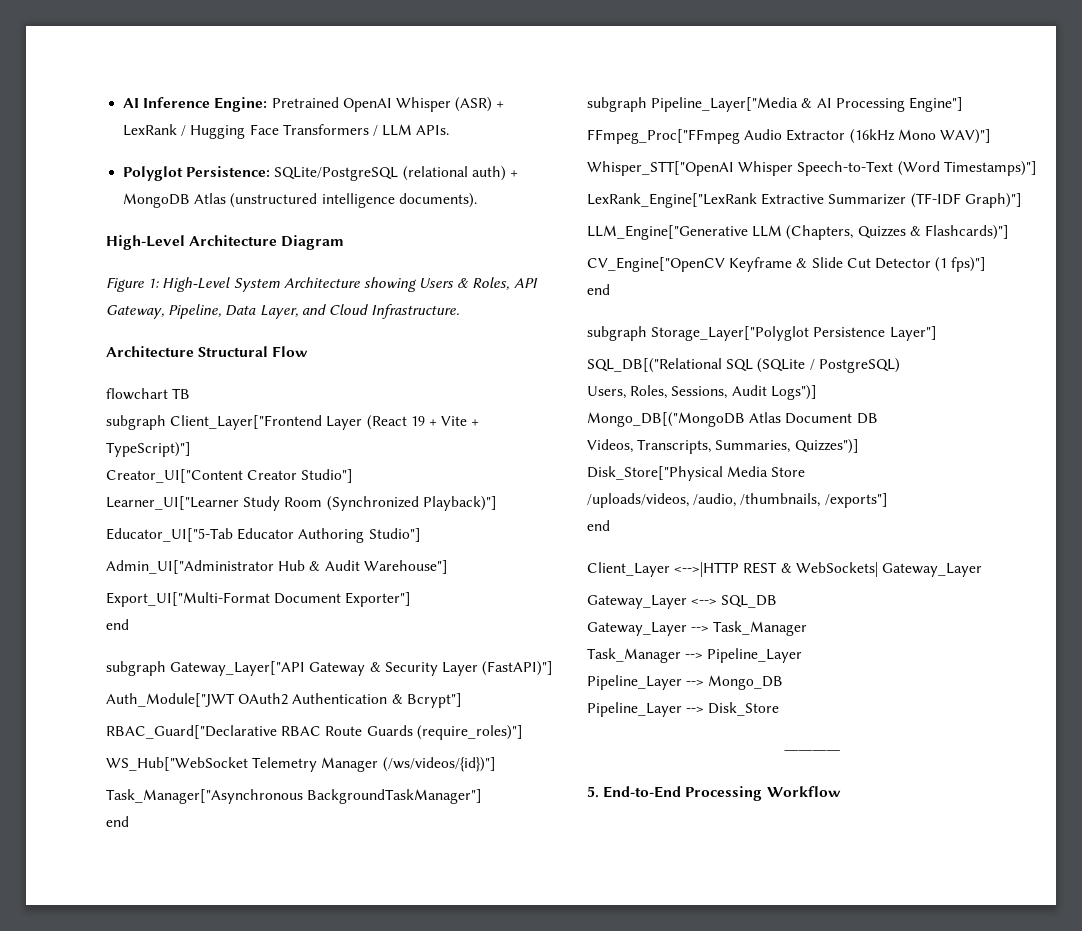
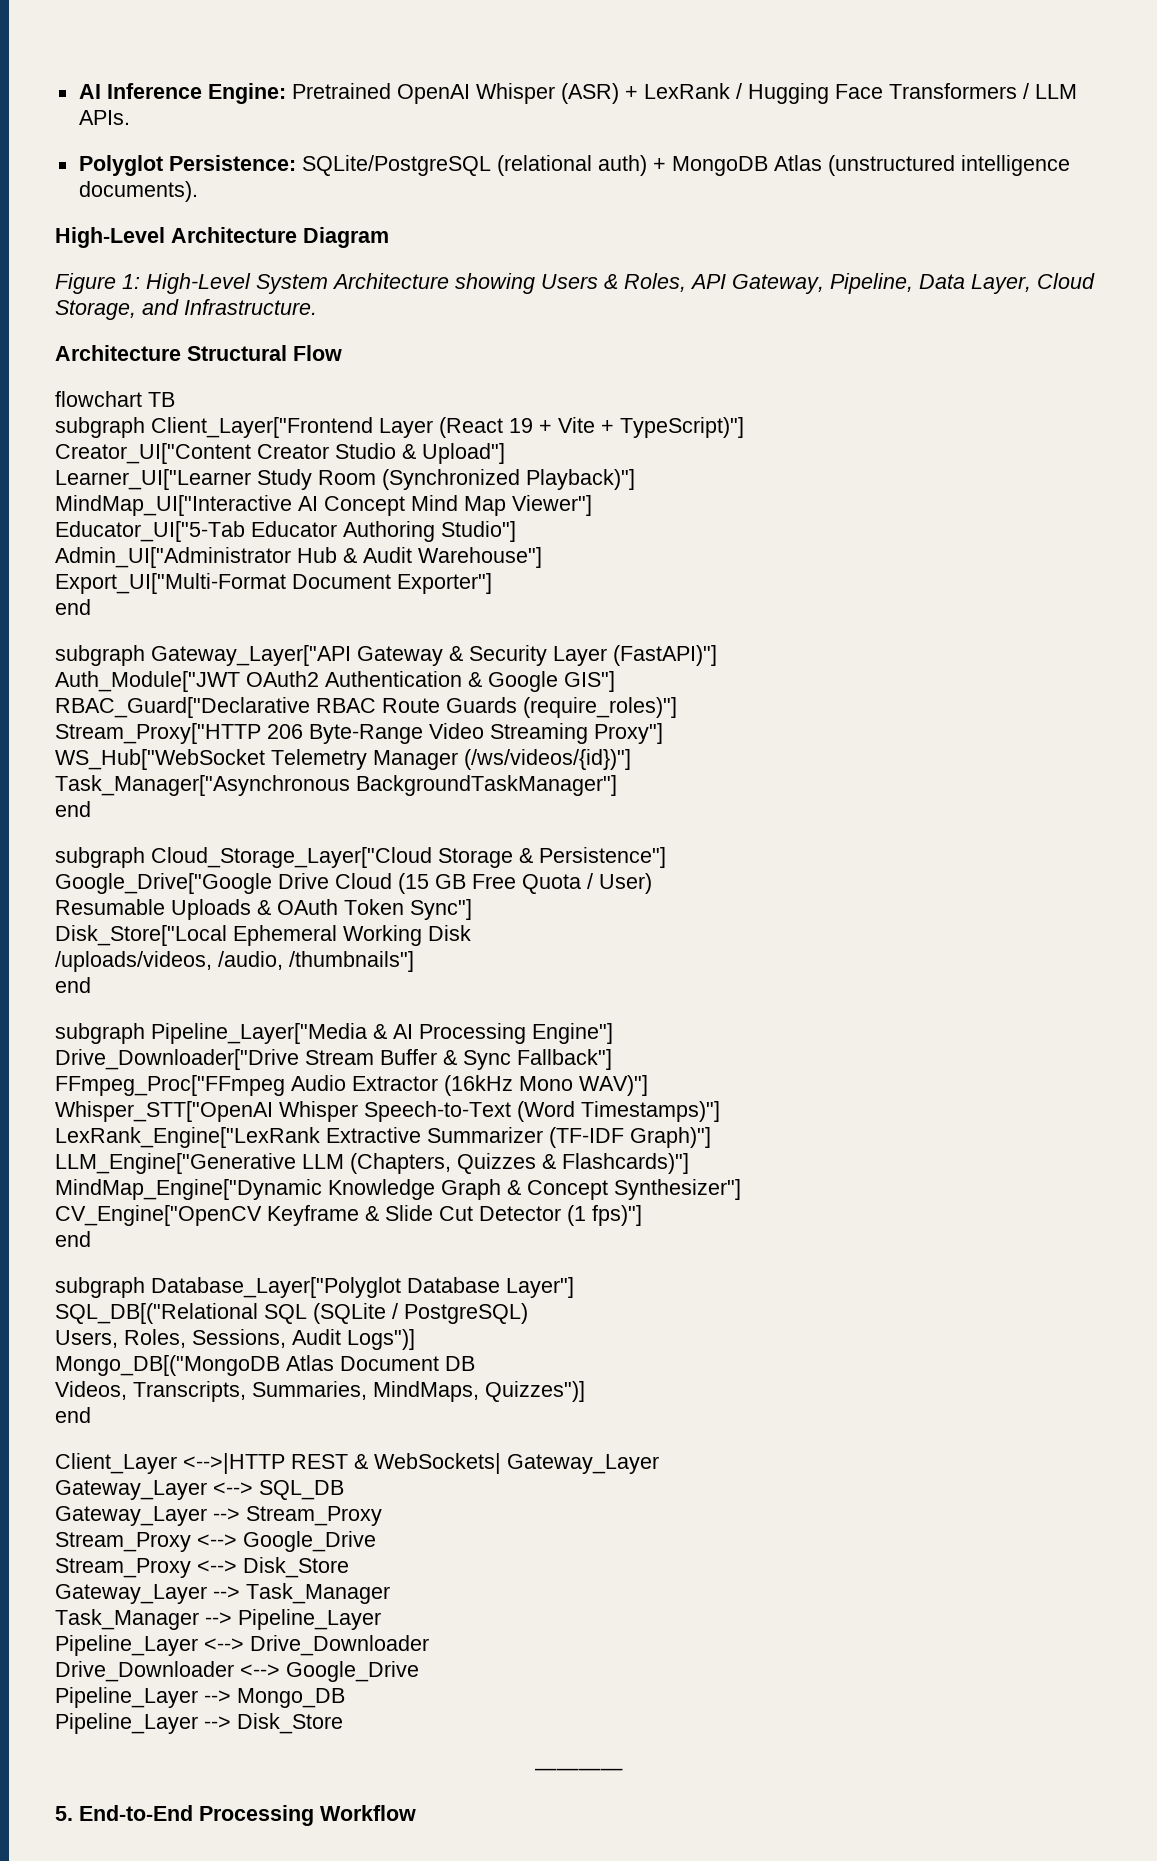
- Figure 1: High-Level System Architecture showing Users & Roles, API Gateway, Pipeline, Data Layer, and Cloud Infrastructure.
+ Figure 1: High-Level System Architecture showing Users & Roles, API Gateway, Pipeline, Data Layer, Cloud Storage, and Infrastructure.
- Creator_UI["Content Creator Studio"]
+ Creator_UI["Content Creator Studio & Upload"]
+ MindMap_UI["Interactive AI Concept Mind Map Viewer"]
- Auth_Module["JWT OAuth2 Authentication & Bcrypt"]
+ Auth_Module["JWT OAuth2 Authentication & Google GIS"]
+ Stream_Proxy["HTTP 206 Byte-Range Video Streaming Proxy"]
+ subgraph Cloud_Storage_Layer["Cloud Storage & Persistence"]
+ Google_Drive["Google Drive Cloud (15 GB Free Quota / User)
+ Resumable Uploads & OAuth Token Sync"]
+ Disk_Store["Local Ephemeral Working Disk
+ /uploads/videos, /audio, /thumbnails"]
+ end
+ Drive_Downloader["Drive Stream Buffer & Sync Fallback"]
+ MindMap_Engine["Dynamic Knowledge Graph & Concept Synthesizer"]
- subgraph Storage_Layer["Polyglot Persistence Layer"]
+ subgraph Database_Layer["Polyglot Database Layer"]
- Videos, Transcripts, Summaries, Quizzes")]
+ Videos, Transcripts, Summaries, MindMaps, Quizzes")]
- Disk_Store["Physical Media Store
- /uploads/videos, /audio, /thumbnails, /exports"]
+ Gateway_Layer --> Stream_Proxy
+ Stream_Proxy <--> Google_Drive
+ Stream_Proxy <--> Disk_Store
+ Pipeline_Layer <--> Drive_Downloader
+ Drive_Downloader <--> Google_Drive

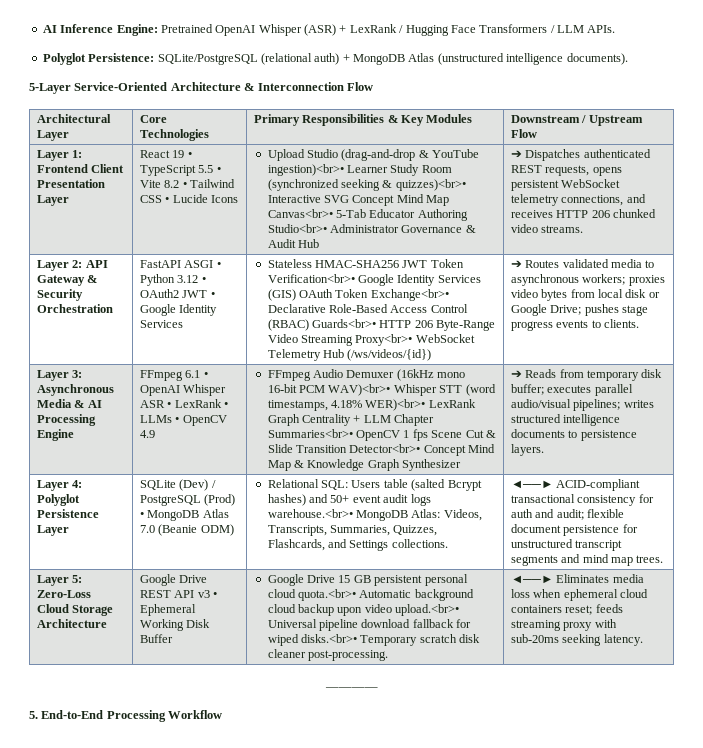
- High-Level Architecture Diagram
- Figure 1: High-Level System Architecture showing Users & Roles, API Gateway, Pipeline, Data Layer, Cloud Storage, and Infrastructure.
- Architecture Structural Flow
- flowchart TB
- subgraph Client_Layer["Frontend Layer (React 19 + Vite + TypeScript)"]
- Creator_UI["Content Creator Studio & Upload"]
- Learner_UI["Learner Study Room (Synchronized Playback)"]
- MindMap_UI["Interactive AI Concept Mind Map Viewer"]
- Educator_UI["5-Tab Educator Authoring Studio"]
- Admin_UI["Administrator Hub & Audit Warehouse"]
- Export_UI["Multi-Format Document Exporter"]
- end
- subgraph Gateway_Layer["API Gateway & Security Layer (FastAPI)"]
- Auth_Module["JWT OAuth2 Authentication & Google GIS"]
- RBAC_Guard["Declarative RBAC Route Guards (require_roles)"]
- Stream_Proxy["HTTP 206 Byte-Range Video Streaming Proxy"]
- WS_Hub["WebSocket Telemetry Manager (/ws/videos/{id})"]
- Task_Manager["Asynchronous BackgroundTaskManager"]
- end
- subgraph Cloud_Storage_Layer["Cloud Storage & Persistence"]
- Google_Drive["Google Drive Cloud (15 GB Free Quota / User)
- Resumable Uploads & OAuth Token Sync"]
- Disk_Store["Local Ephemeral Working Disk
- /uploads/videos, /audio, /thumbnails"]
- end
- subgraph Pipeline_Layer["Media & AI Processing Engine"]
- Drive_Downloader["Drive Stream Buffer & Sync Fallback"]
- FFmpeg_Proc["FFmpeg Audio Extractor (16kHz Mono WAV)"]
- Whisper_STT["OpenAI Whisper Speech-to-Text (Word Timestamps)"]
- LexRank_Engine["LexRank Extractive Summarizer (TF-IDF Graph)"]
- LLM_Engine["Generative LLM (Chapters, Quizzes & Flashcards)"]
- MindMap_Engine["Dynamic Knowledge Graph & Concept Synthesizer"]
- CV_Engine["OpenCV Keyframe & Slide Cut Detector (1 fps)"]
- end
- subgraph Database_Layer["Polyglot Database Layer"]
- SQL_DB[("Relational SQL (SQLite / PostgreSQL)
- Users, Roles, Sessions, Audit Logs")]
- Mongo_DB[("MongoDB Atlas Document DB
- Videos, Transcripts, Summaries, MindMaps, Quizzes")]
- end
- Client_Layer <-->|HTTP REST & WebSockets| Gateway_Layer
- Gateway_Layer <--> SQL_DB
- Gateway_Layer --> Stream_Proxy
- Stream_Proxy <--> Google_Drive
- Stream_Proxy <--> Disk_Store
- Gateway_Layer --> Task_Manager
- Task_Manager --> Pipeline_Layer
- Pipeline_Layer <--> Drive_Downloader
- Drive_Downloader <--> Google_Drive
- Pipeline_Layer --> Mongo_DB
- Pipeline_Layer --> Disk_Store
+ 5-Layer Service-Oriented Architecture & Interconnection Flow
+ Architectural Layer | Core Technologies | Primary Responsibilities & Key Modules | Downstream / Upstream Flow
+ Layer 1: Frontend Client Presentation Layer | React 19 • TypeScript 5.5 • Vite 8.2 • Tailwind CSS • Lucide Icons | Upload Studio (drag-and-drop & YouTube ingestion)<br>• Learner Study Room (synchronized seeking & quizzes)<br>• Interactive SVG Concept Mind Map Canvas<br>• 5-Tab Educator Authoring Studio<br>• Administrator Governance & Audit Hub | ➔ Dispatches authenticated REST requests, opens persistent WebSocket telemetry connections, and receives HTTP 206 chunked video streams.
+ Layer 2: API Gateway & Security Orchestration | FastAPI ASGI • Python 3.12 • OAuth2 JWT • Google Identity Services | Stateless HMAC-SHA256 JWT Token Verification<br>• Google Identity Services (GIS) OAuth Token Exchange<br>• Declarative Role-Based Access Control (RBAC) Guards<br>• HTTP 206 Byte-Range Video Streaming Proxy<br>• WebSocket Telemetry Hub (/ws/videos/{id}) | ➔ Routes validated media to asynchronous workers; proxies video bytes from local disk or Google Drive; pushes stage progress events to clients.
+ Layer 3: Asynchronous Media & AI Processing Engine | FFmpeg 6.1 • OpenAI Whisper ASR • LexRank • LLMs • OpenCV 4.9 | FFmpeg Audio Demuxer (16kHz mono 16-bit PCM WAV)<br>• Whisper STT (word timestamps, 4.18% WER)<br>• LexRank Graph Centrality + LLM Chapter Summaries<br>• OpenCV 1 fps Scene Cut & Slide Transition Detector<br>• Concept Mind Map & Knowledge Graph Synthesizer | ➔ Reads from temporary disk buffer; executes parallel audio/visual pipelines; writes structured intelligence documents to persistence layers.
+ Layer 4: Polyglot Persistence Layer | SQLite (Dev) / PostgreSQL (Prod) • MongoDB Atlas 7.0 (Beanie ODM) | Relational SQL: Users table (salted Bcrypt hashes) and 50+ event audit logs warehouse.<br>• MongoDB Atlas: Videos, Transcripts, Summaries, Quizzes, Flashcards, and Settings collections. | ◄──► ACID-compliant transactional consistency for auth and audit; flexible document persistence for unstructured transcript segments and mind map trees.
+ Layer 5: Zero-Loss Cloud Storage Architecture | Google Drive REST API v3 • Ephemeral Working Disk Buffer | Google Drive 15 GB persistent personal cloud quota.<br>• Automatic background cloud backup upon video upload.<br>• Universal pipeline download fallback for wiped disks.<br>• Temporary scratch disk cleaner post-processing. | ◄──► Eliminates media loss when ephemeral cloud containers reset; feeds streaming proxy with sub-20ms seeking latency.

